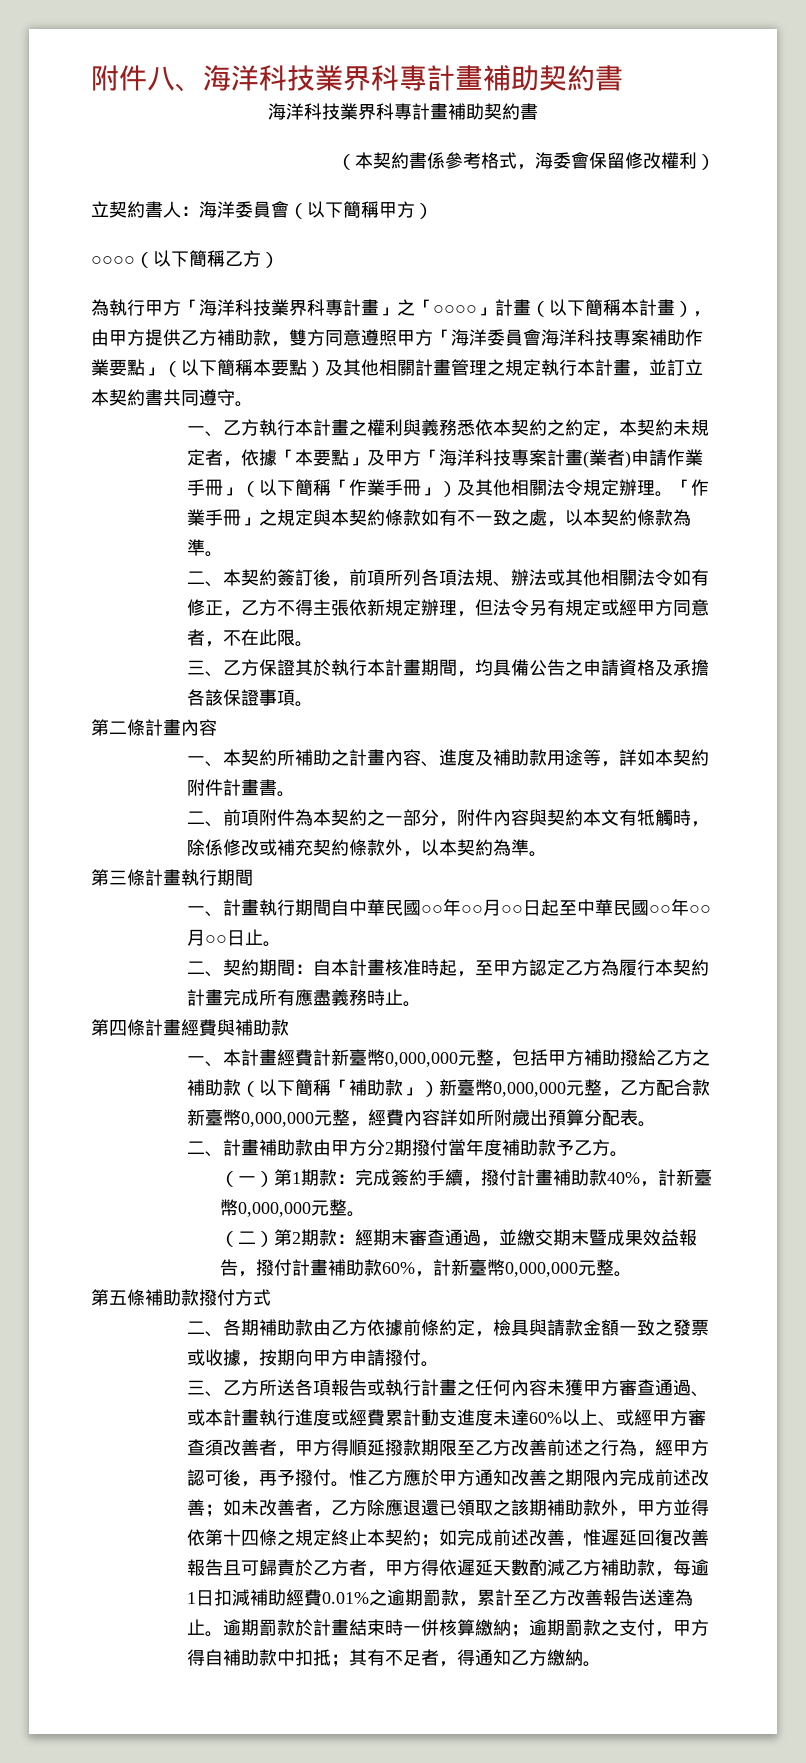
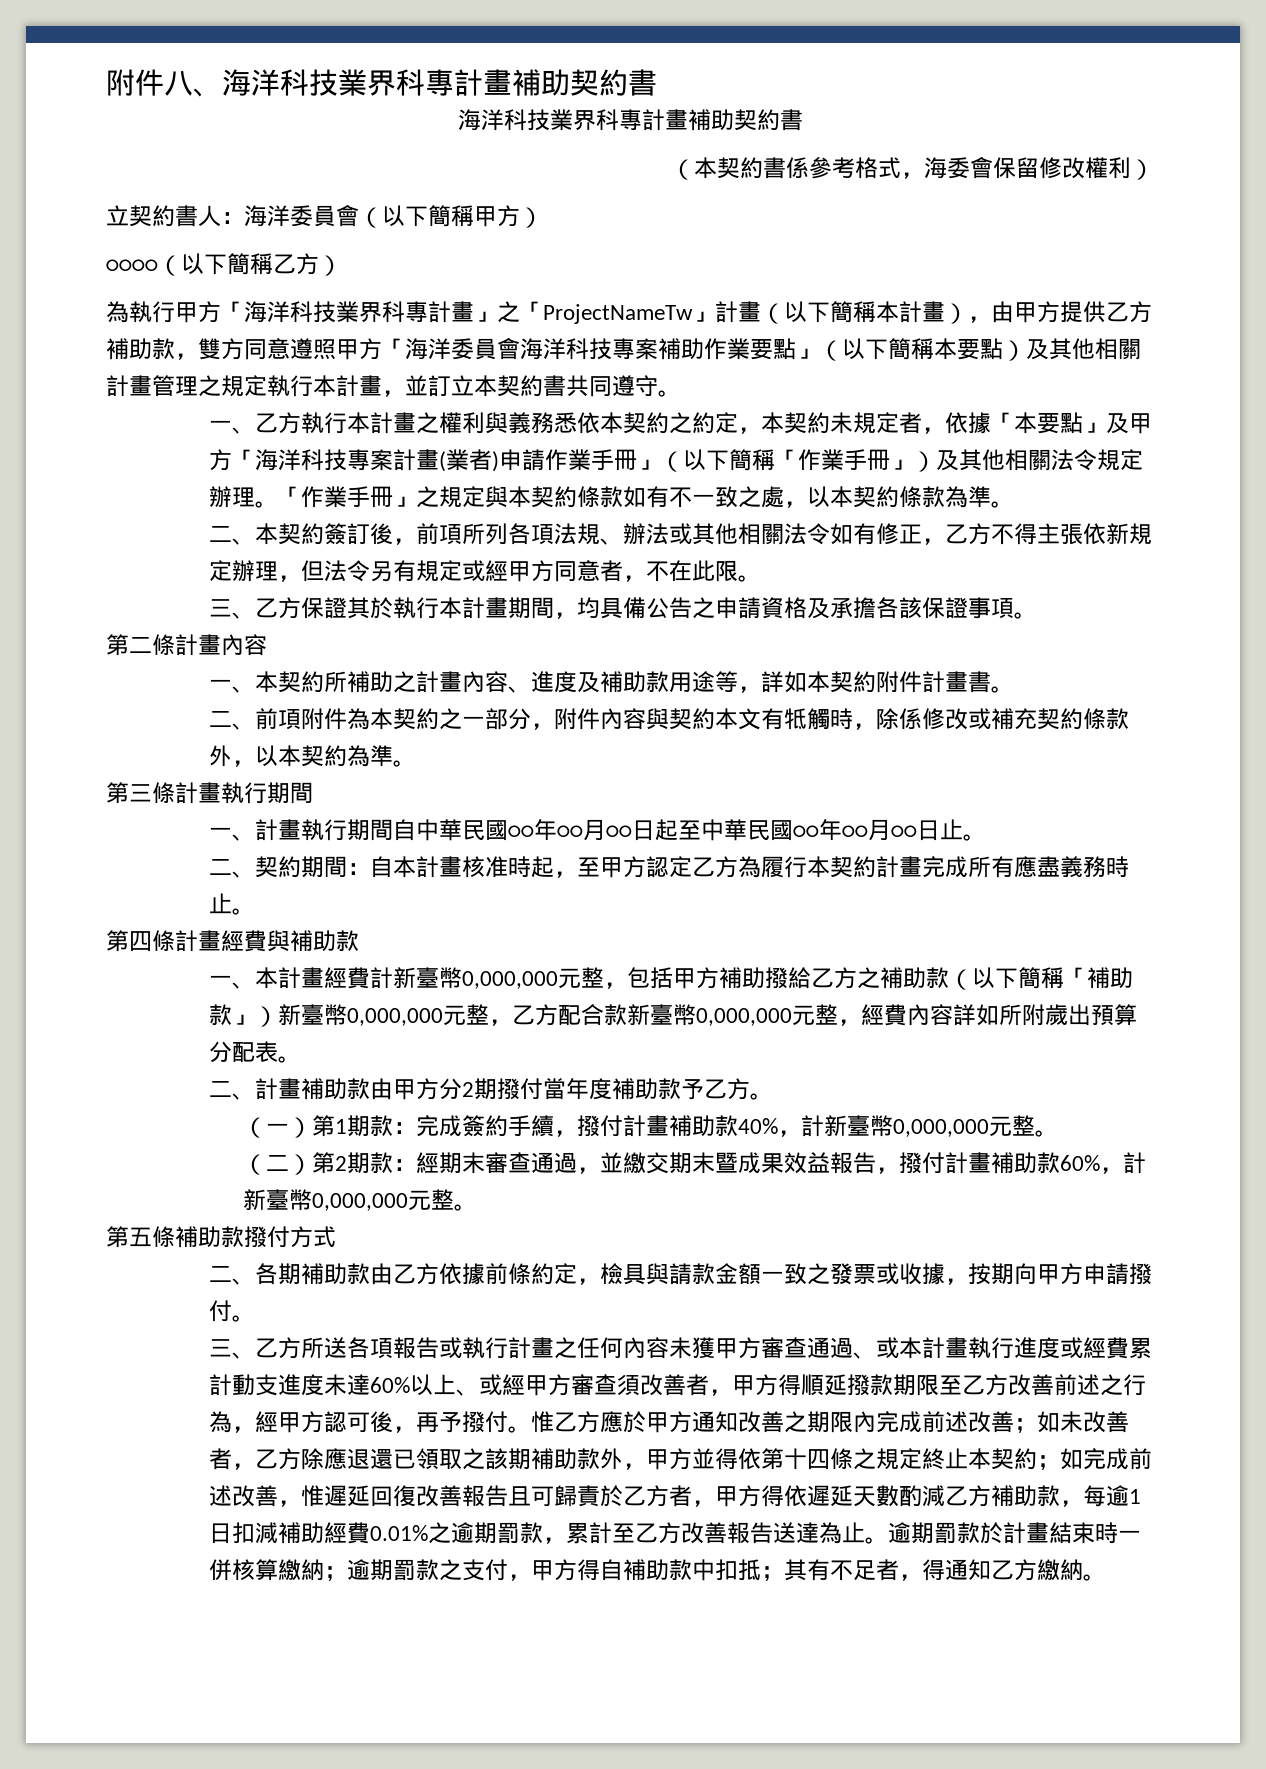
- 為執行甲方「海洋科技業界科專計畫」之「○○○○」計畫（以下簡稱本計畫），由甲方提供乙方補助款，雙方同意遵照甲方「海洋委員會海洋科技專案補助作業要點」（以下簡稱本要點）及其他相關計畫管理之規定執行本計畫，並訂立本契約書共同遵守。
+ 為執行甲方「海洋科技業界科專計畫」之「ProjectNameTw」計畫（以下簡稱本計畫），由甲方提供乙方補助款，雙方同意遵照甲方「海洋委員會海洋科技專案補助作業要點」（以下簡稱本要點）及其他相關計畫管理之規定執行本計畫，並訂立本契約書共同遵守。

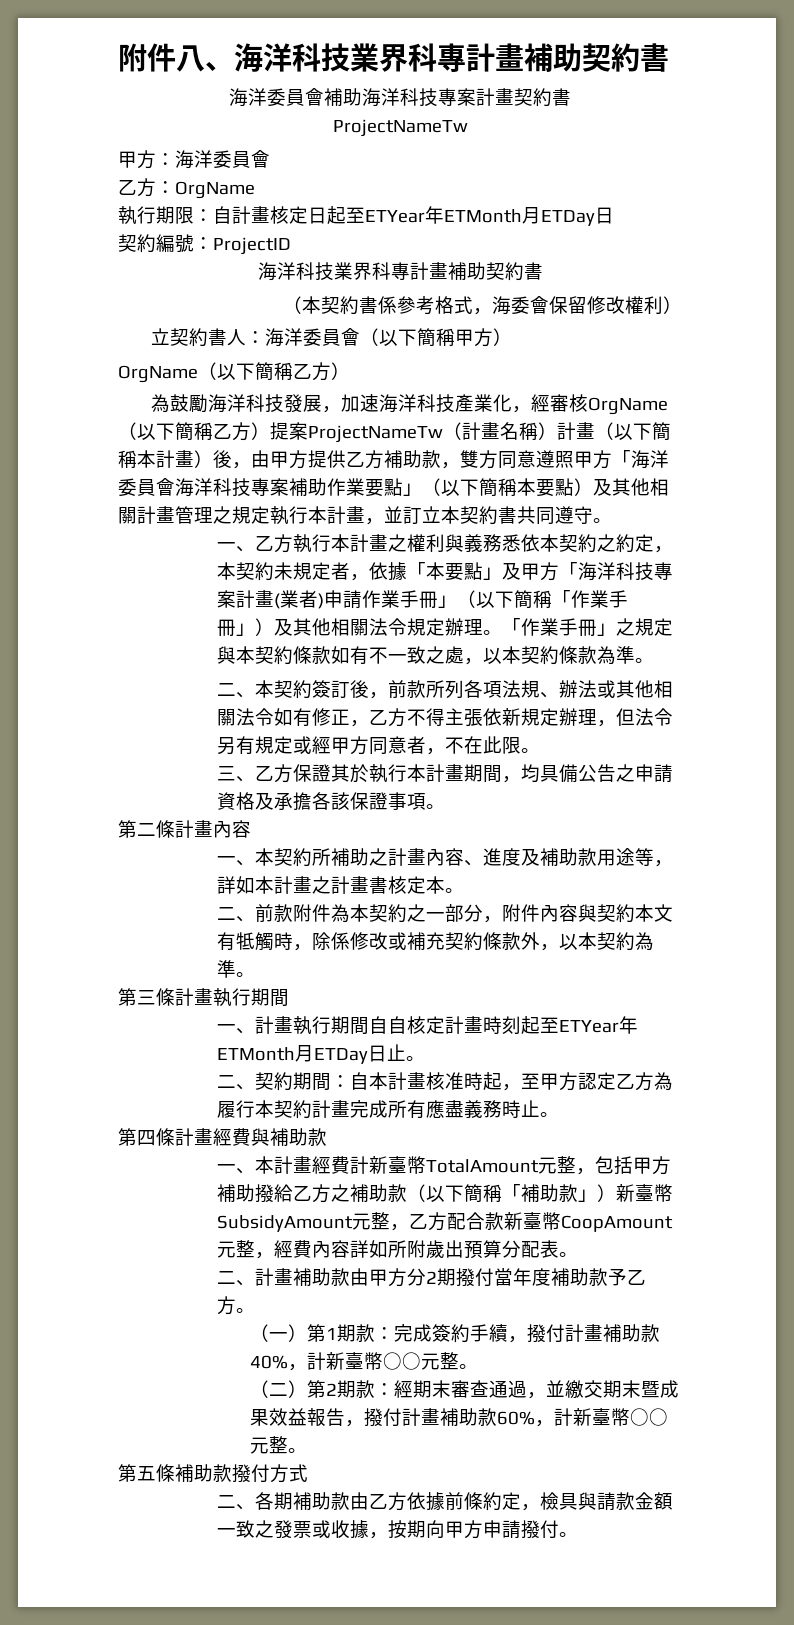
+ 海洋委員會補助海洋科技專案計畫契約書
+ ProjectNameTw
+ 甲方：海洋委員會
+ 乙方：OrgName
+ 執行期限：自計畫核定日起至ETYear年ETMonth月ETDay日
+ 契約編號：ProjectID
  立契約書人：海洋委員會（以下簡稱甲方）
- ○○○○（以下簡稱乙方）
+ OrgName（以下簡稱乙方）
- 為執行甲方「海洋科技業界科專計畫」之「ProjectNameTw」計畫（以下簡稱本計畫），由甲方提供乙方補助款，雙方同意遵照甲方「海洋委員會海洋科技專案補助作業要點」（以下簡稱本要點）及其他相關計畫管理之規定執行本計畫，並訂立本契約書共同遵守。
+ 為鼓勵海洋科技發展，加速海洋科技產業化，經審核OrgName（以下簡稱乙方）提案ProjectNameTw（計畫名稱）計畫（以下簡稱本計畫）後，由甲方提供乙方補助款，雙方同意遵照甲方「海洋委員會海洋科技專案補助作業要點」（以下簡稱本要點）及其他相關計畫管理之規定執行本計畫，並訂立本契約書共同遵守。
- 二、本契約簽訂後，前項所列各項法規、辦法或其他相關法令如有修正，乙方不得主張依新規定辦理，但法令另有規定或經甲方同意者，不在此限。
+ 二、本契約簽訂後，前款所列各項法規、辦法或其他相關法令如有修正，乙方不得主張依新規定辦理，但法令另有規定或經甲方同意者，不在此限。
- 一、本契約所補助之計畫內容、進度及補助款用途等，詳如本契約附件計畫書。
+ 一、本契約所補助之計畫內容、進度及補助款用途等，詳如本計畫之計畫書核定本。
- 二、前項附件為本契約之一部分，附件內容與契約本文有牴觸時，除係修改或補充契約條款外，以本契約為準。
+ 二、前款附件為本契約之一部分，附件內容與契約本文有牴觸時，除係修改或補充契約條款外，以本契約為準。
- 一、計畫執行期間自中華民國○○年○○月○○日起至中華民國○○年○○月○○日止。
+ 一、計畫執行期間自自核定計畫時刻起至ETYear年ETMonth月ETDay日止。
- 一、本計畫經費計新臺幣0,000,000元整，包括甲方補助撥給乙方之補助款（以下簡稱「補助款」）新臺幣0,000,000元整，乙方配合款新臺幣0,000,000元整，經費內容詳如所附歲出預算分配表。
+ 一、本計畫經費計新臺幣TotalAmount元整，包括甲方補助撥給乙方之補助款（以下簡稱「補助款」）新臺幣SubsidyAmount元整，乙方配合款新臺幣CoopAmount元整，經費內容詳如所附歲出預算分配表。
- （一）第1期款：完成簽約手續，撥付計畫補助款40%，計新臺幣0,000,000元整。
+ （一）第1期款：完成簽約手續，撥付計畫補助款40%，計新臺幣○○元整。
- （二）第2期款：經期末審查通過，並繳交期末暨成果效益報告，撥付計畫補助款60%，計新臺幣0,000,000元整。
+ （二）第2期款：經期末審查通過，並繳交期末暨成果效益報告，撥付計畫補助款60%，計新臺幣○○元整。
- 三、乙方所送各項報告或執行計畫之任何內容未獲甲方審查通過、或本計畫執行進度或經費累計動支進度未達60%以上、或經甲方審查須改善者，甲方得順延撥款期限至乙方改善前述之行為，經甲方認可後，再予撥付。惟乙方應於甲方通知改善之期限內完成前述改善；如未改善者，乙方除應退還已領取之該期補助款外，甲方並得依第十四條之規定終止本契約；如完成前述改善，惟遲延回復改善報告且可歸責於乙方者，甲方得依遲延天數酌減乙方補助款，每逾1日扣減補助經費0.01%之逾期罰款，累計至乙方改善報告送達為止。逾期罰款於計畫結束時一併核算繳納；逾期罰款之支付，甲方得自補助款中扣抵；其有不足者，得通知乙方繳納。

